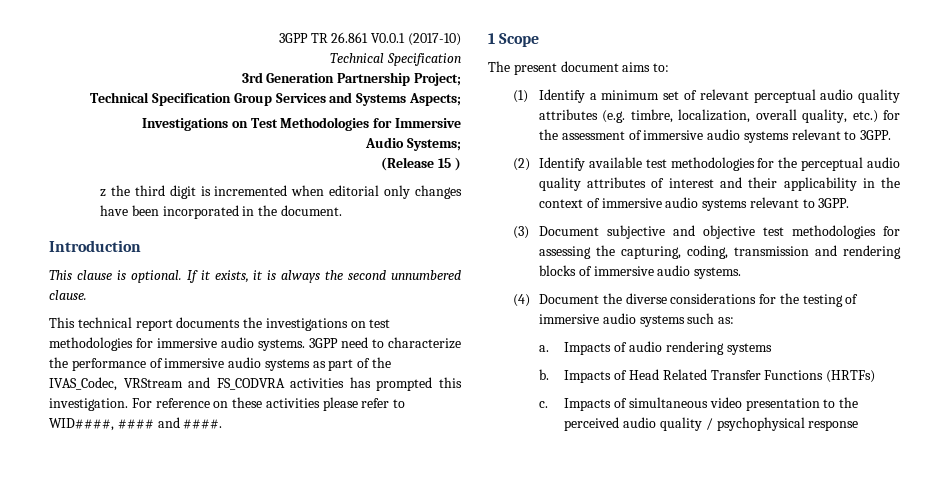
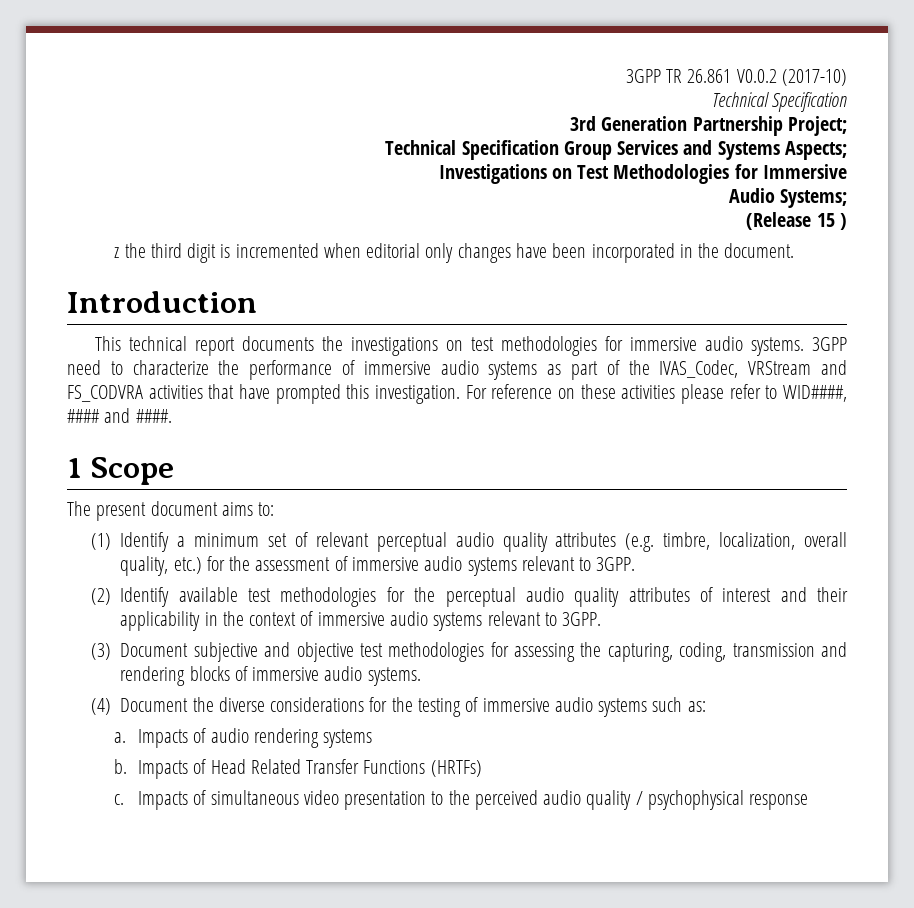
- 3GPP TR 26.861 V0.0.1 (2017-10)
+ 3GPP TR 26.861 V0.0.2 (2017-10)
- This clause is optional. If it exists, it is always the second unnumbered clause.
- 3GPP need to characterize the performance of immersive audio systems as part of the IVAS_Codec, VRStream and FS_CODVRA activities has prompted this investigation.
+ 3GPP need to characterize the performance of immersive audio systems as part of the IVAS_Codec, VRStream and FS_CODVRA activities that have prompted this investigation.

